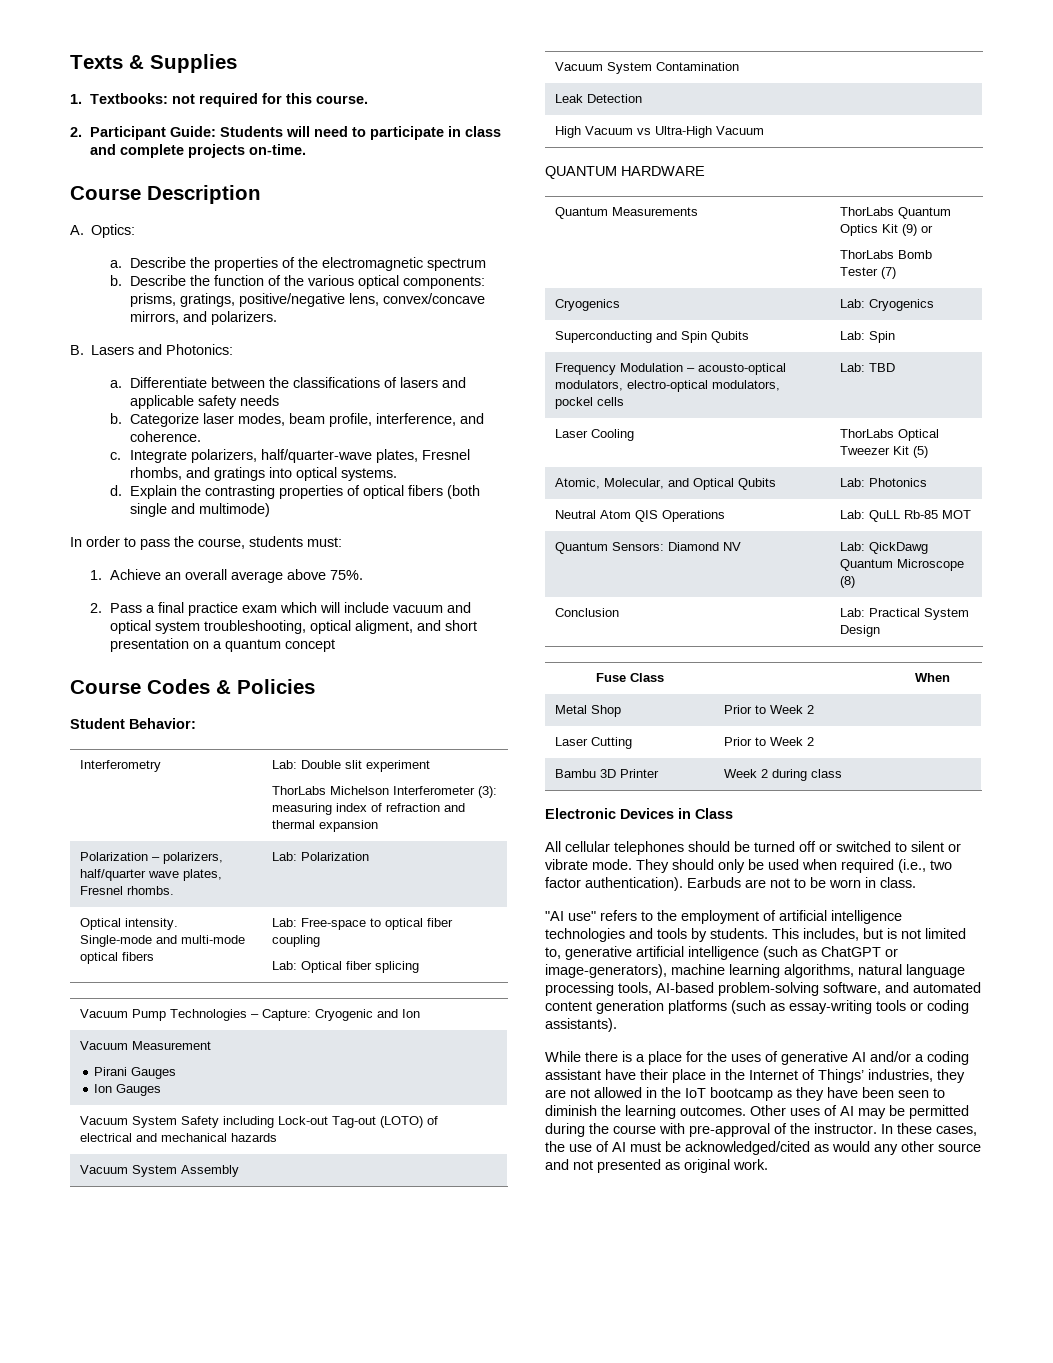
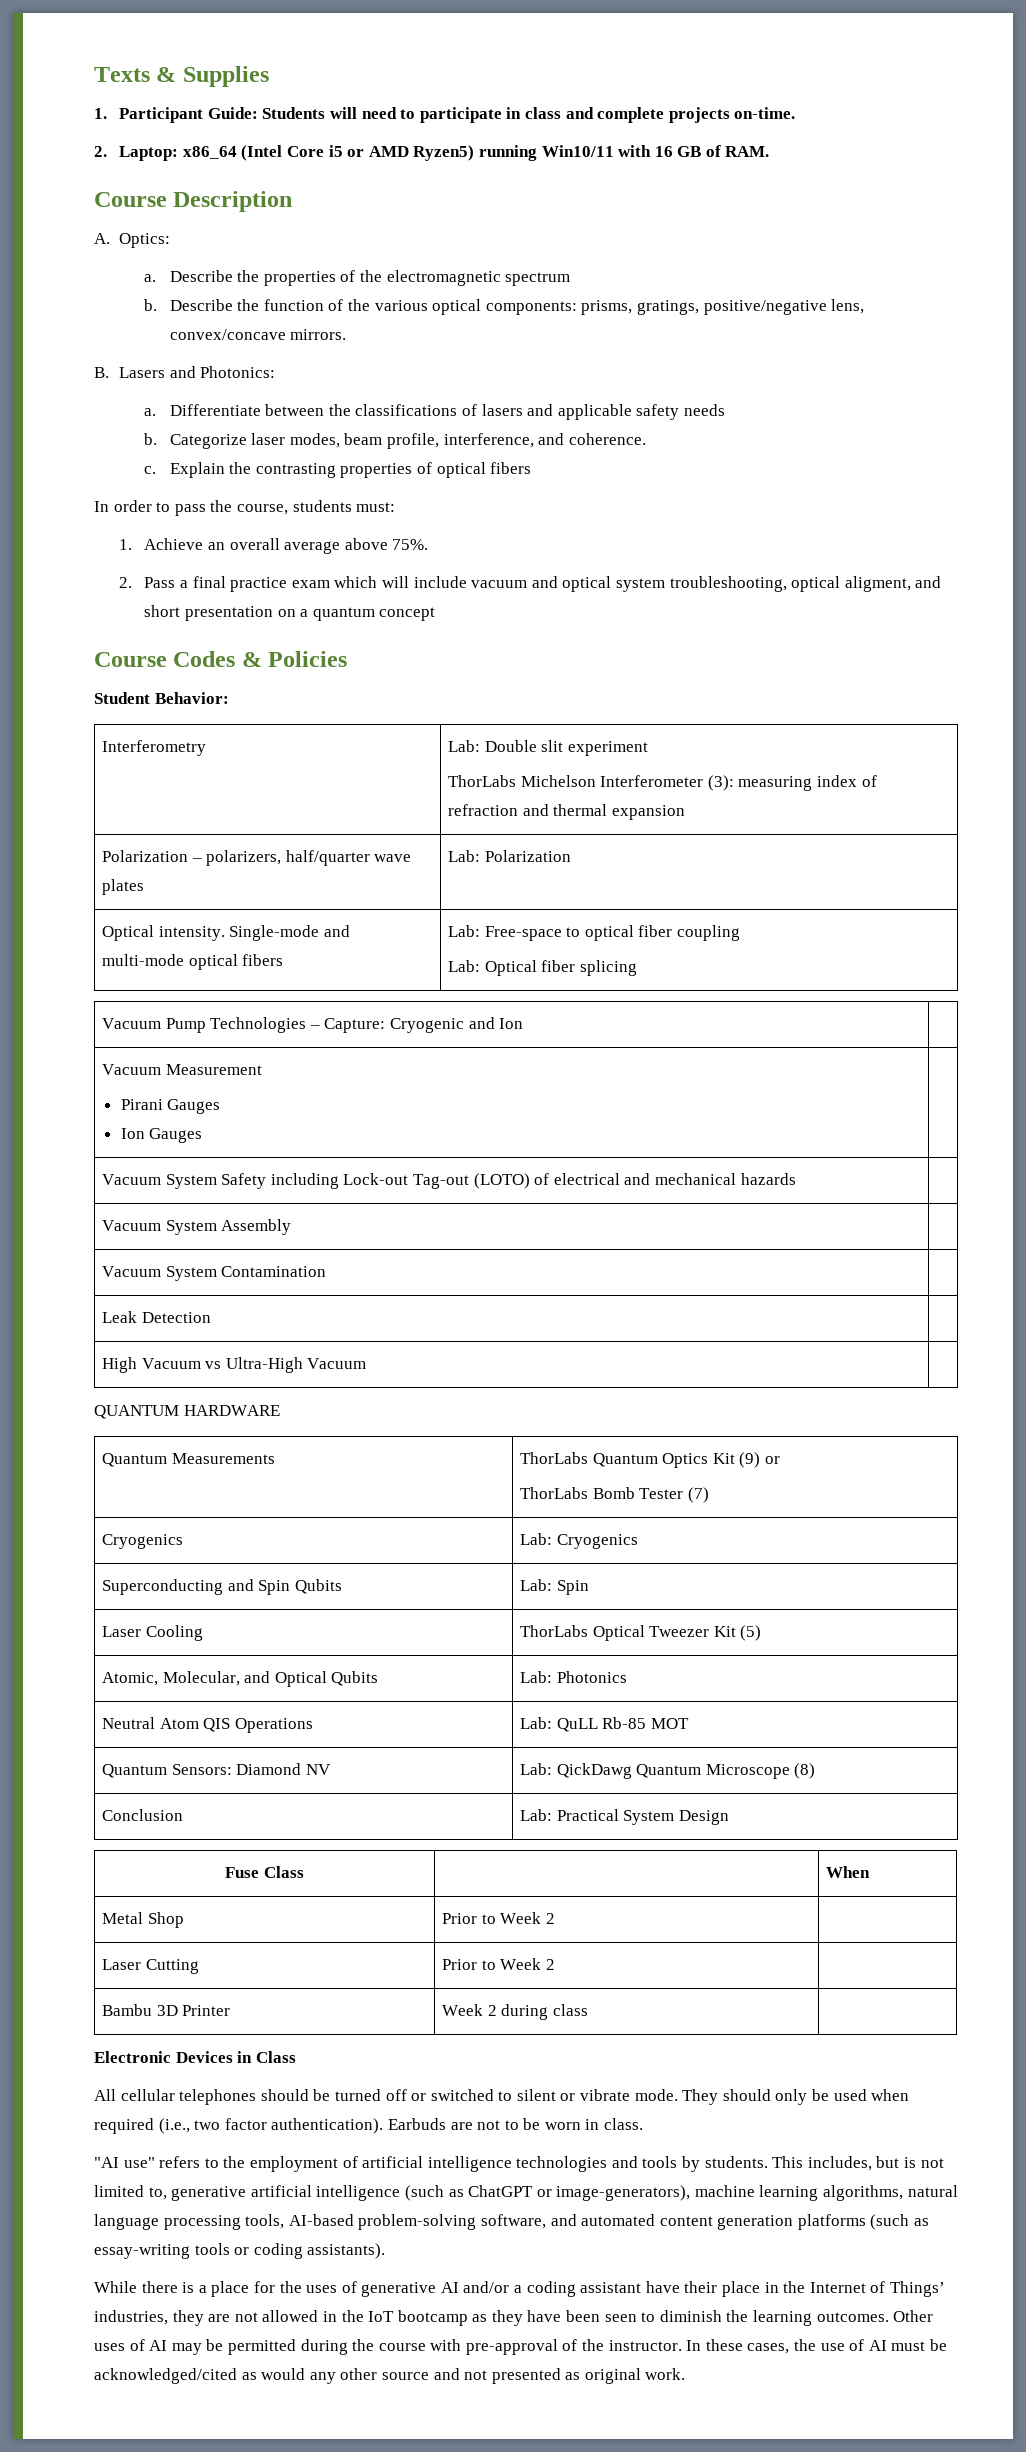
- 1. Textbooks: not required for this course.
- 2. Participant Guide: Students will need to participate in class and complete projects on-time.
+ 1. Participant Guide: Students will need to participate in class and complete projects on-time.
+ 2. Laptop: x86_64 (Intel Core i5 or AMD Ryzen5) running Win10/11 with 16 GB of RAM.
- Describe the function of the various optical components: prisms, gratings, positive/negative lens, convex/concave mirrors, and polarizers.
+ Describe the function of the various optical components: prisms, gratings, positive/negative lens, convex/concave mirrors.
- Integrate polarizers, half/quarter-wave plates, Fresnel rhombs, and gratings into optical systems.
- d.
- Explain the contrasting properties of optical fibers (both single and multimode)
+ Explain the contrasting properties of optical fibers
- Polarization – polarizers, half/quarter wave plates, Fresnel rhombs. | Lab: Polarization
+ Polarization – polarizers, half/quarter wave plates | Lab: Polarization
- Frequency Modulation – acousto-optical modulators, electro-optical modulators, pockel cells | Lab: TBD

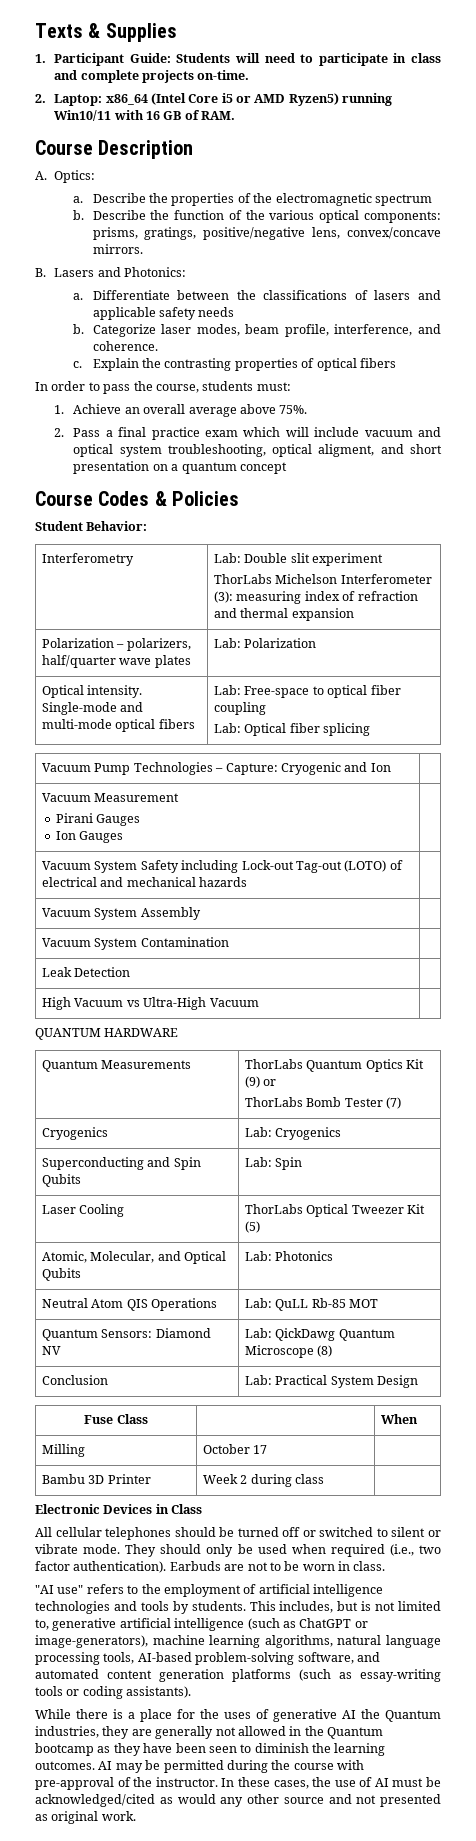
- Metal Shop | Prior to Week 2 |
- Laser Cutting | Prior to Week 2 |
+ Milling | October 17 |
- While there is a place for the uses of generative AI and/or a coding assistant have their place in the Internet of Things’ industries, they are not allowed in the IoT bootcamp as they have been seen to diminish the learning outcomes.
+ While there is a place for the uses of generative AI the Quantum industries, they are generally not allowed in the Quantum bootcamp as they have been seen to diminish the learning outcomes.
- Other uses of AI may be permitted during the course with pre-approval of the instructor.
+ AI may be permitted during the course with pre-approval of the instructor.

